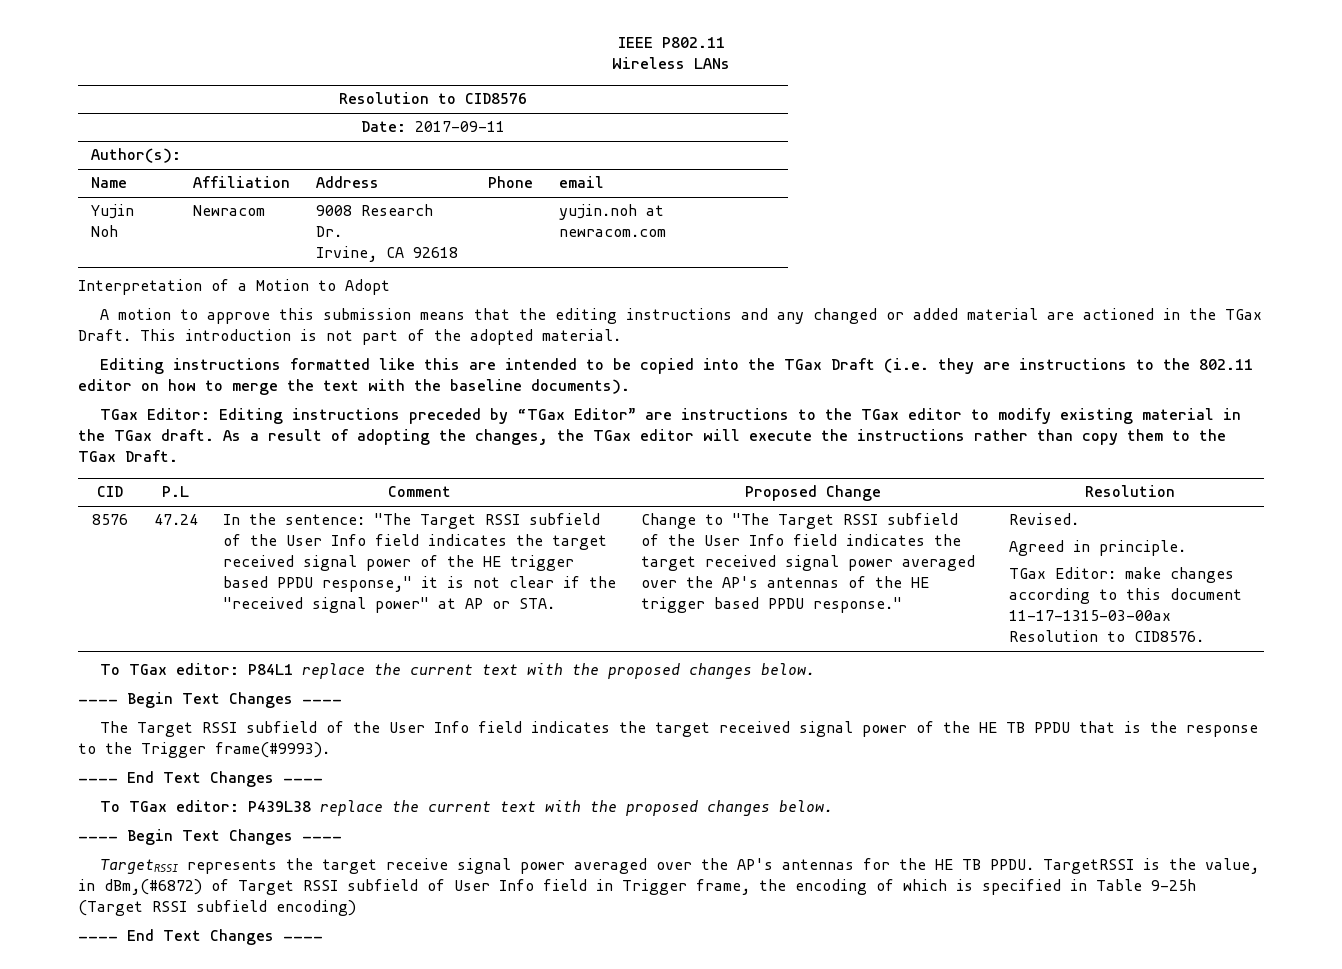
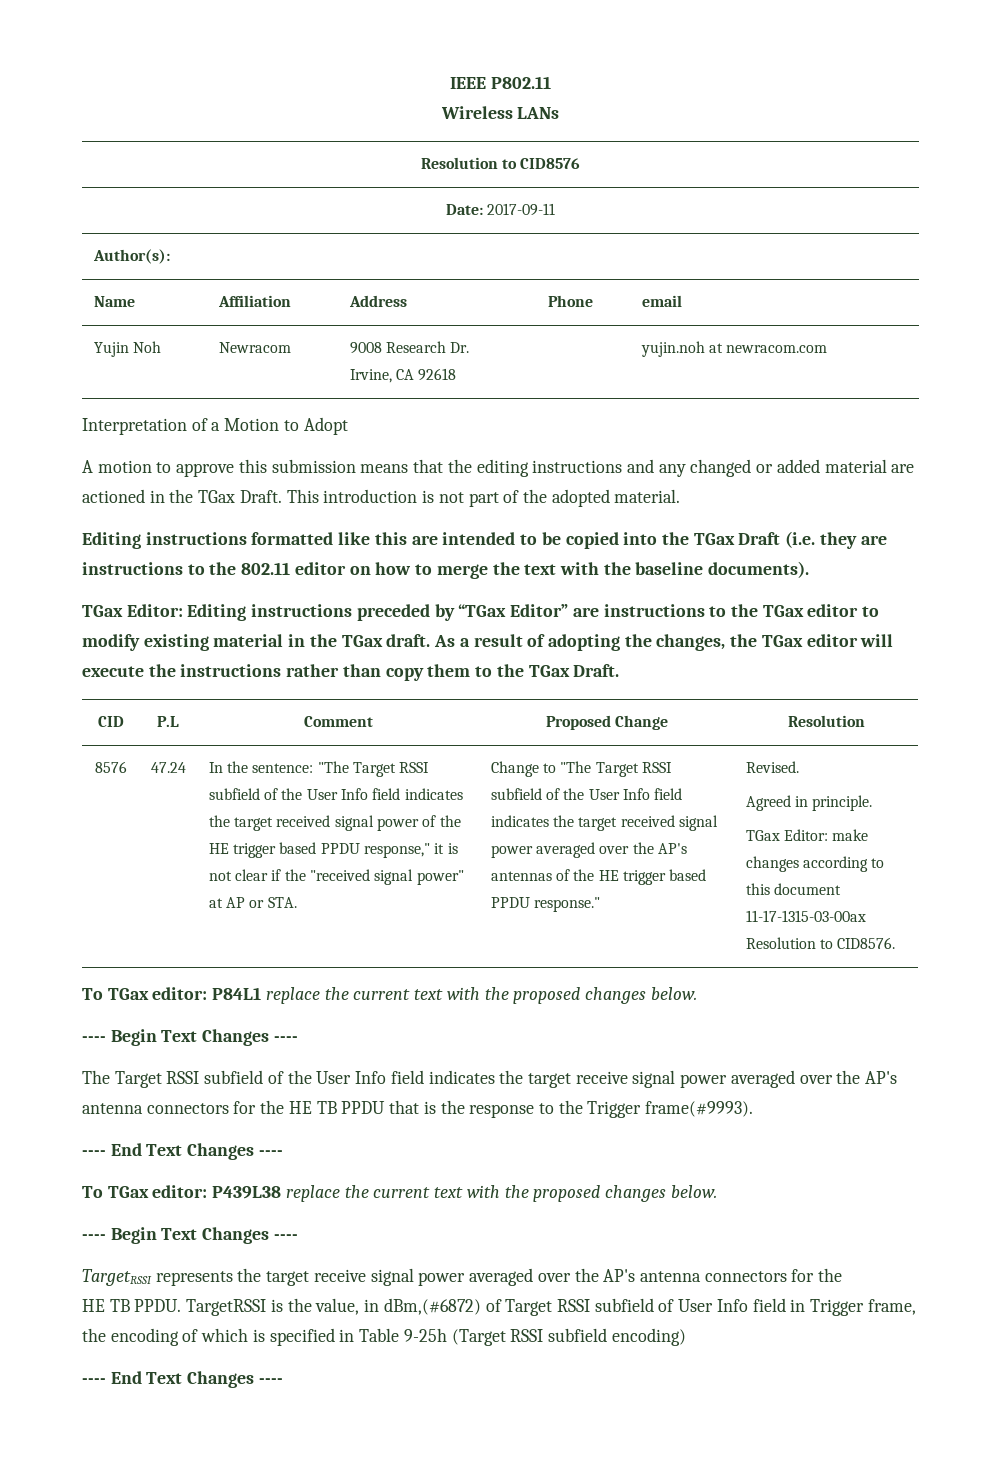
- The Target RSSI subfield of the User Info field indicates the target received signal power of the HE TB PPDU that is the response to the Trigger frame(#9993).
+ The Target RSSI subfield of the User Info field indicates the target receive signal power averaged over the AP's antenna connectors for the HE TB PPDU that is the response to the Trigger frame(#9993).
- TargetRSSI represents the target receive signal power averaged over the AP's antennas for the HE TB PPDU.
+ TargetRSSI represents the target receive signal power averaged over the AP's antenna connectors for the
+ HE TB PPDU.

